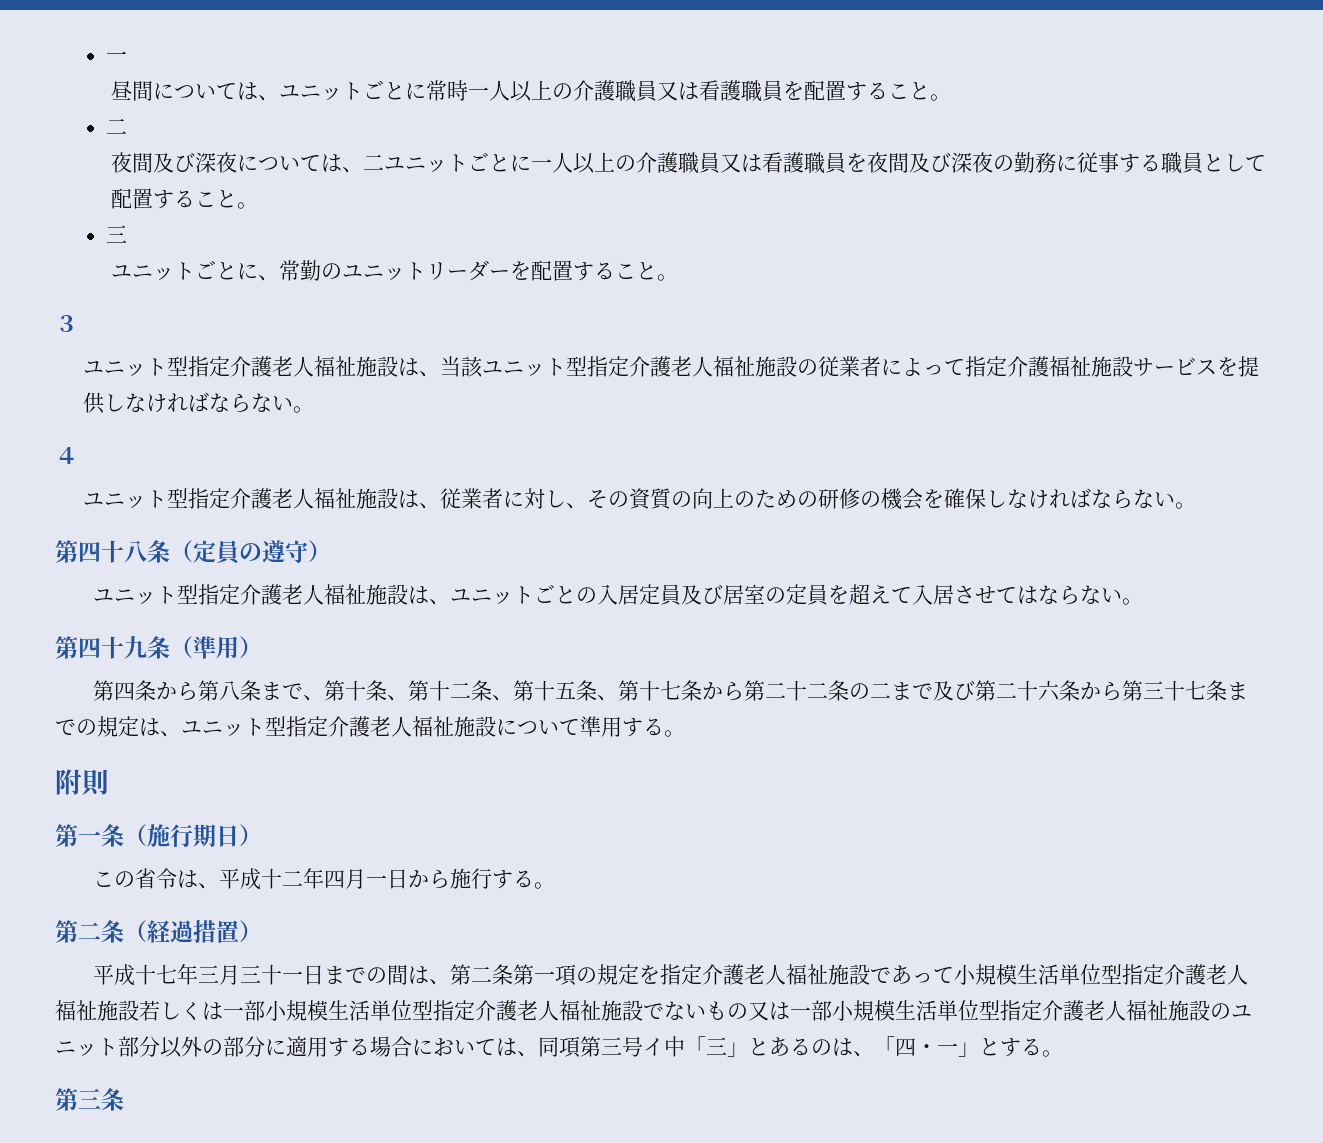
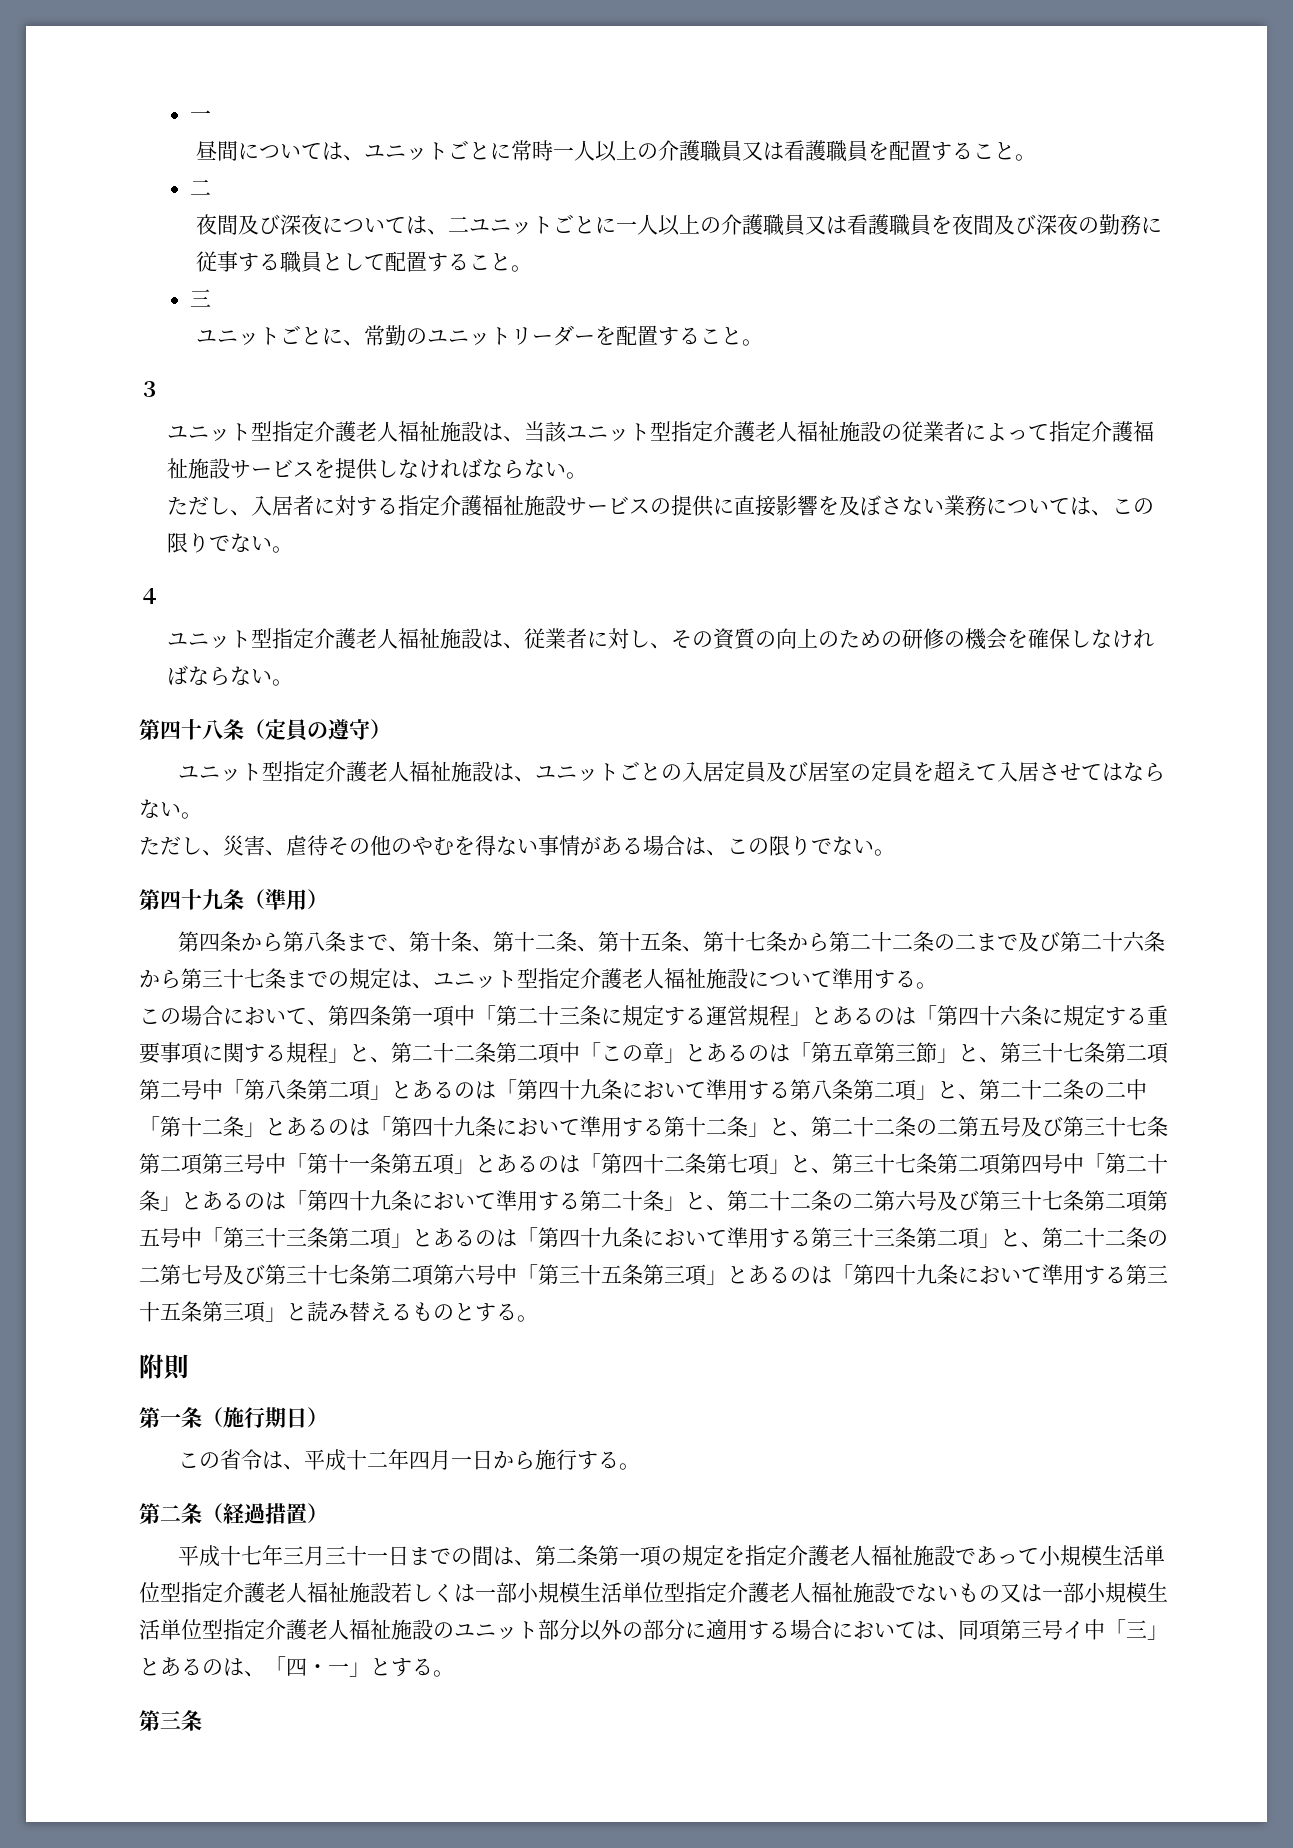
+ ただし、入居者に対する指定介護福祉施設サービスの提供に直接影響を及ぼさない業務については、この限りでない。
+ ただし、災害、虐待その他のやむを得ない事情がある場合は、この限りでない。
+ この場合において、第四条第一項中「第二十三条に規定する運営規程」とあるのは「第四十六条に規定する重要事項に関する規程」と、第二十二条第二項中「この章」とあるのは「第五章第三節」と、第三十七条第二項第二号中「第八条第二項」とあるのは「第四十九条において準用する第八条第二項」と、第二十二条の二中「第十二条」とあるのは「第四十九条において準用する第十二条」と、第二十二条の二第五号及び第三十七条第二項第三号中「第十一条第五項」とあるのは「第四十二条第七項」と、第三十七条第二項第四号中「第二十条」とあるのは「第四十九条において準用する第二十条」と、第二十二条の二第六号及び第三十七条第二項第五号中「第三十三条第二項」とあるのは「第四十九条において準用する第三十三条第二項」と、第二十二条の二第七号及び第三十七条第二項第六号中「第三十五条第三項」とあるのは「第四十九条において準用する第三十五条第三項」と読み替えるものとする。

